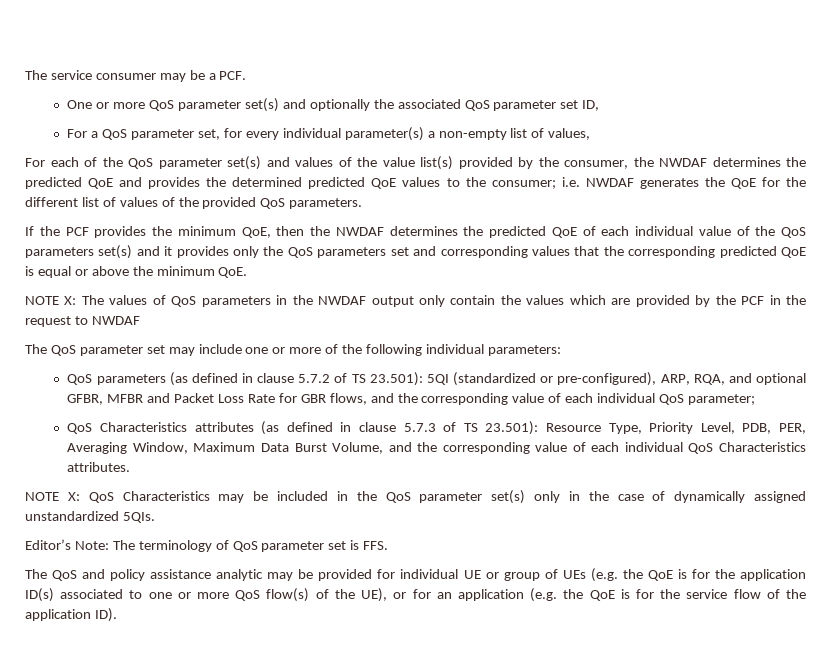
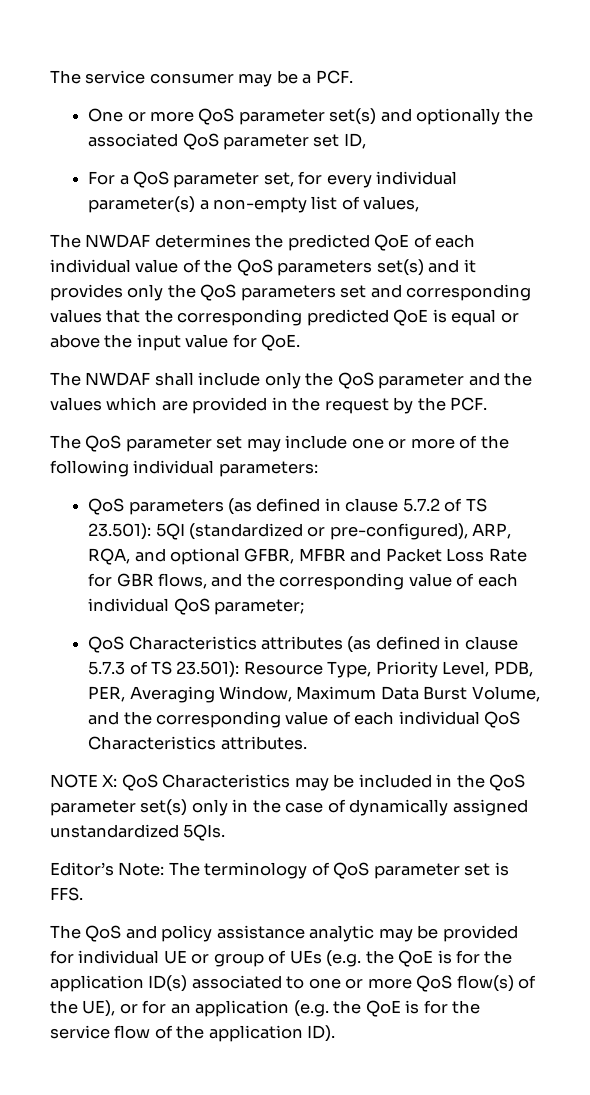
- For each of the QoS parameter set(s) and values of the value list(s) provided by the consumer, the NWDAF determines the predicted QoE and provides the determined predicted QoE values to the consumer; i.e. NWDAF generates the QoE for the different list of values of the provided QoS parameters.
- If the PCF provides the minimum QoE, then the NWDAF determines the predicted QoE of each individual value of the QoS parameters set(s) and it provides only the QoS parameters set and corresponding values that the corresponding predicted QoE is equal or above the minimum QoE.
- NOTE X: The values of QoS parameters in the NWDAF output only contain the values which are provided by the PCF in the request to NWDAF
+ The NWDAF determines the predicted QoE of each individual value of the QoS parameters set(s) and it provides only the QoS parameters set and corresponding values that the corresponding predicted QoE is equal or above the input value for QoE.
+ The NWDAF shall include only the QoS parameter and the values which are provided in the request by the PCF.

